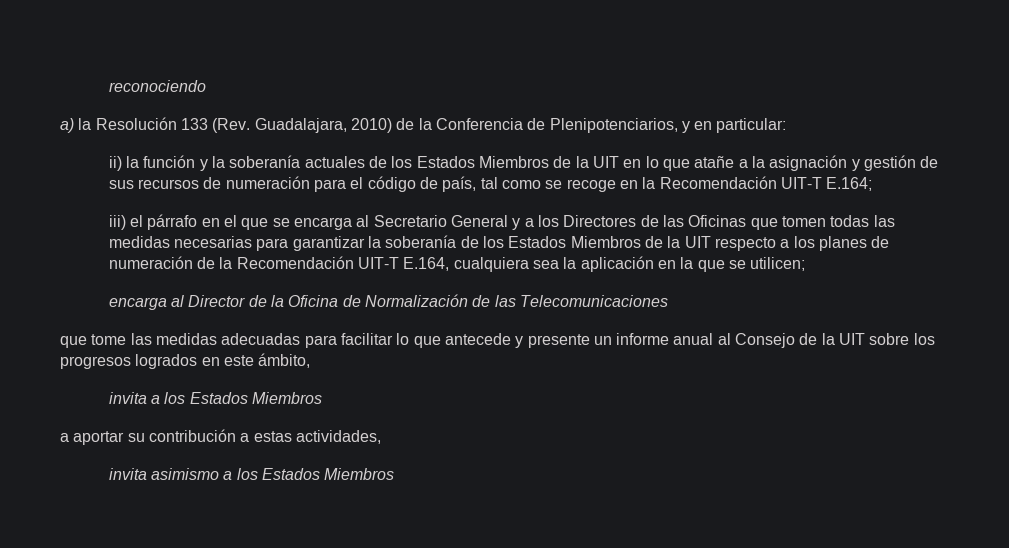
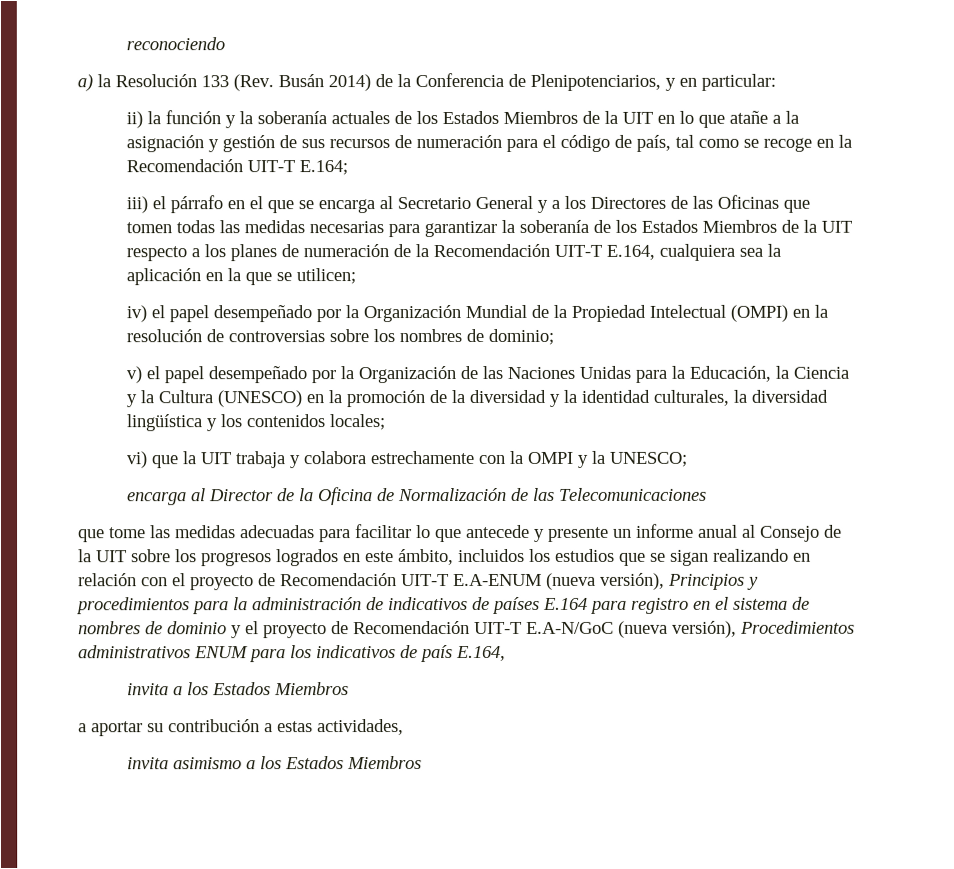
- a) la Resolución 133 (Rev. Guadalajara, 2010) de la Conferencia de Plenipotenciarios, y en particular:
+ a) la Resolución 133 (Rev. Busán 2014) de la Conferencia de Plenipotenciarios, y en particular:
+ iv) el papel desempeñado por la Organización Mundial de la Propiedad Intelectual (OMPI) en la resolución de controversias sobre los nombres de dominio;
+ v) el papel desempeñado por la Organización de las Naciones Unidas para la Educación, la Ciencia y la Cultura (UNESCO) en la promoción de la diversidad y la identidad culturales, la diversidad lingüística y los contenidos locales;
+ vi) que la UIT trabaja y colabora estrechamente con la OMPI y la UNESCO;
- que tome las medidas adecuadas para facilitar lo que antecede y presente un informe anual al Consejo de la UIT sobre los progresos logrados en este ámbito,
+ que tome las medidas adecuadas para facilitar lo que antecede y presente un informe anual al Consejo de la UIT sobre los progresos logrados en este ámbito, incluidos los estudios que se sigan realizando en relación con el proyecto de Recomendación UIT-T E.A-ENUM (nueva versión), Principios y procedimientos para la administración de indicativos de países E.164 para registro en el sistema de nombres de dominio y el proyecto de Recomendación UIT-T E.A-N/GoC (nueva versión), Procedimientos administrativos ENUM para los indicativos de país E.164,

